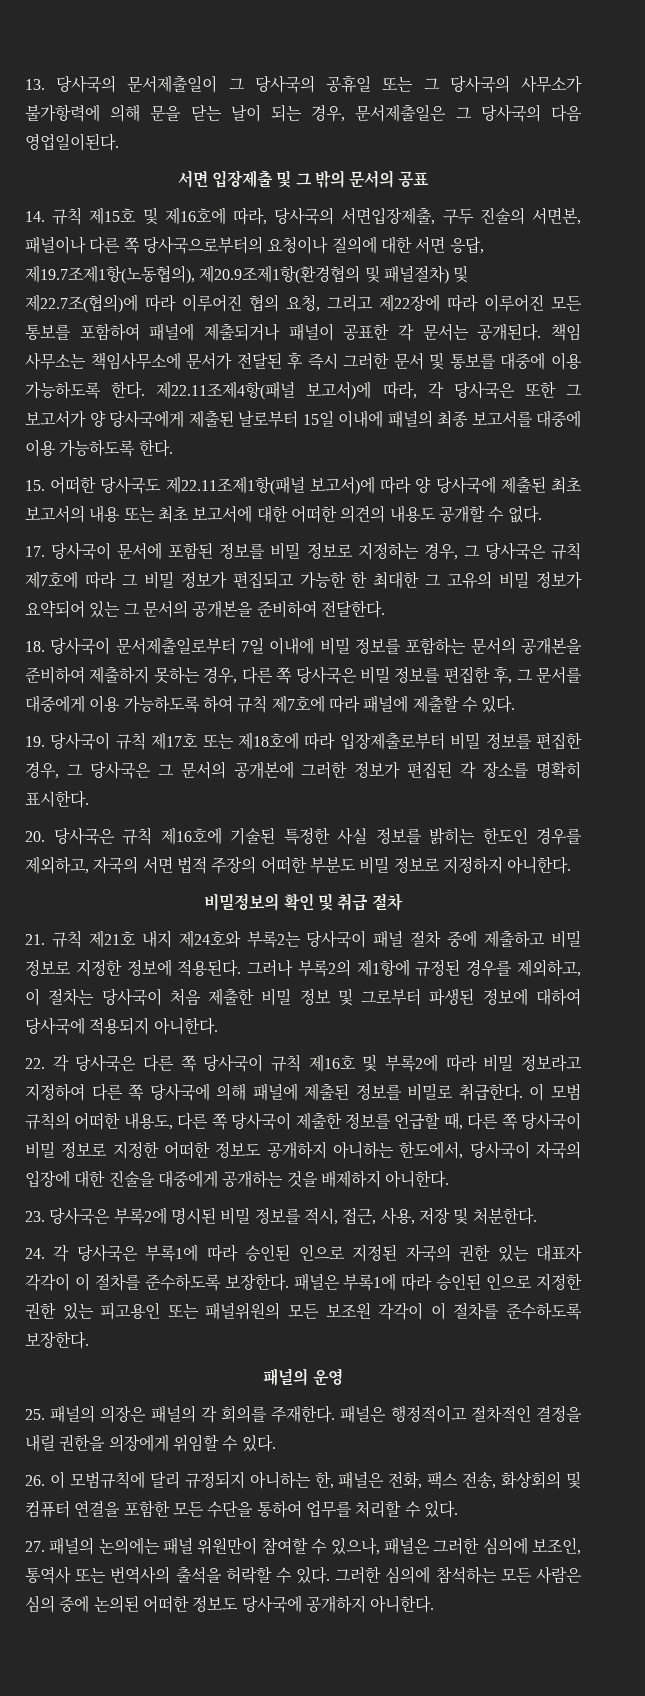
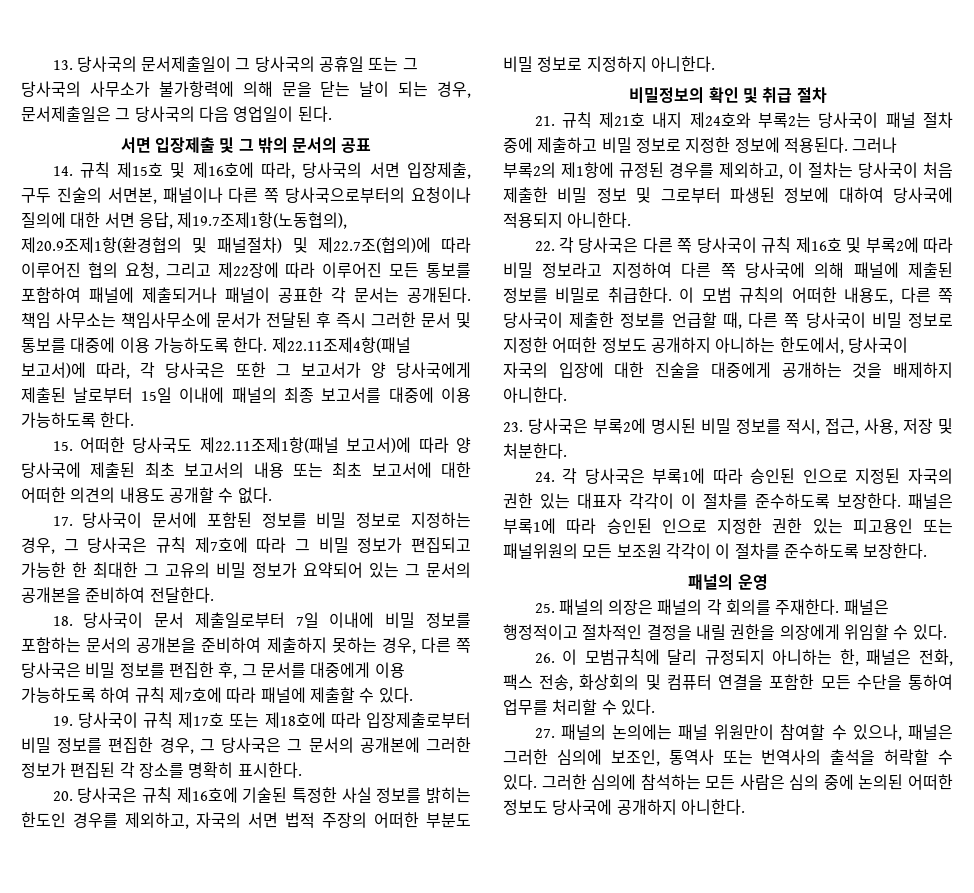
- 13. 당사국의 문서제출일이 그 당사국의 공휴일 또는 그 당사국의 사무소가 불가항력에 의해 문을 닫는 날이 되는 경우, 문서제출일은 그 당사국의 다음 영업일이된다.
+ 13. 당사국의 문서제출일이 그 당사국의 공휴일 또는 그 당사국의 사무소가 불가항력에 의해 문을 닫는 날이 되는 경우, 문서제출일은 그 당사국의 다음 영업일이 된다.
- 14. 규칙 제15호 및 제16호에 따라, 당사국의 서면입장제출, 구두 진술의 서면본, 패널이나 다른 쪽 당사국으로부터의 요청이나 질의에 대한 서면 응답, 제19.7조제1항(노동협의), 제20.9조제1항(환경협의 및 패널절차) 및 제22.7조(협의)에 따라 이루어진 협의 요청, 그리고 제22장에 따라 이루어진 모든 통보를 포함하여 패널에 제출되거나 패널이 공표한 각 문서는 공개된다.
+ 14. 규칙 제15호 및 제16호에 따라, 당사국의 서면 입장제출, 구두 진술의 서면본, 패널이나 다른 쪽 당사국으로부터의 요청이나 질의에 대한 서면 응답, 제19.7조제1항(노동협의), 제20.9조제1항(환경협의 및 패널절차) 및 제22.7조(협의)에 따라 이루어진 협의 요청, 그리고 제22장에 따라 이루어진 모든 통보를 포함하여 패널에 제출되거나 패널이 공표한 각 문서는 공개된다.
- 18. 당사국이 문서제출일로부터 7일 이내에 비밀 정보를 포함하는 문서의 공개본을 준비하여 제출하지 못하는 경우, 다른 쪽 당사국은 비밀 정보를 편집한 후, 그 문서를 대중에게 이용 가능하도록 하여 규칙 제7호에 따라 패널에 제출할 수 있다.
+ 18. 당사국이 문서 제출일로부터 7일 이내에 비밀 정보를 포함하는 문서의 공개본을 준비하여 제출하지 못하는 경우, 다른 쪽 당사국은 비밀 정보를 편집한 후, 그 문서를 대중에게 이용 가능하도록 하여 규칙 제7호에 따라 패널에 제출할 수 있다.

